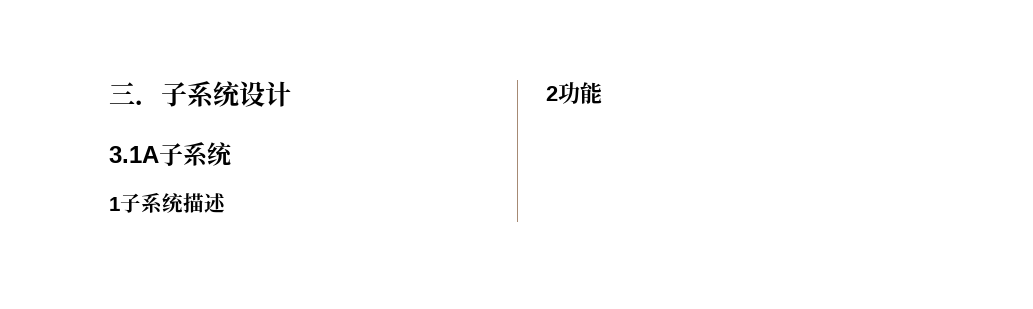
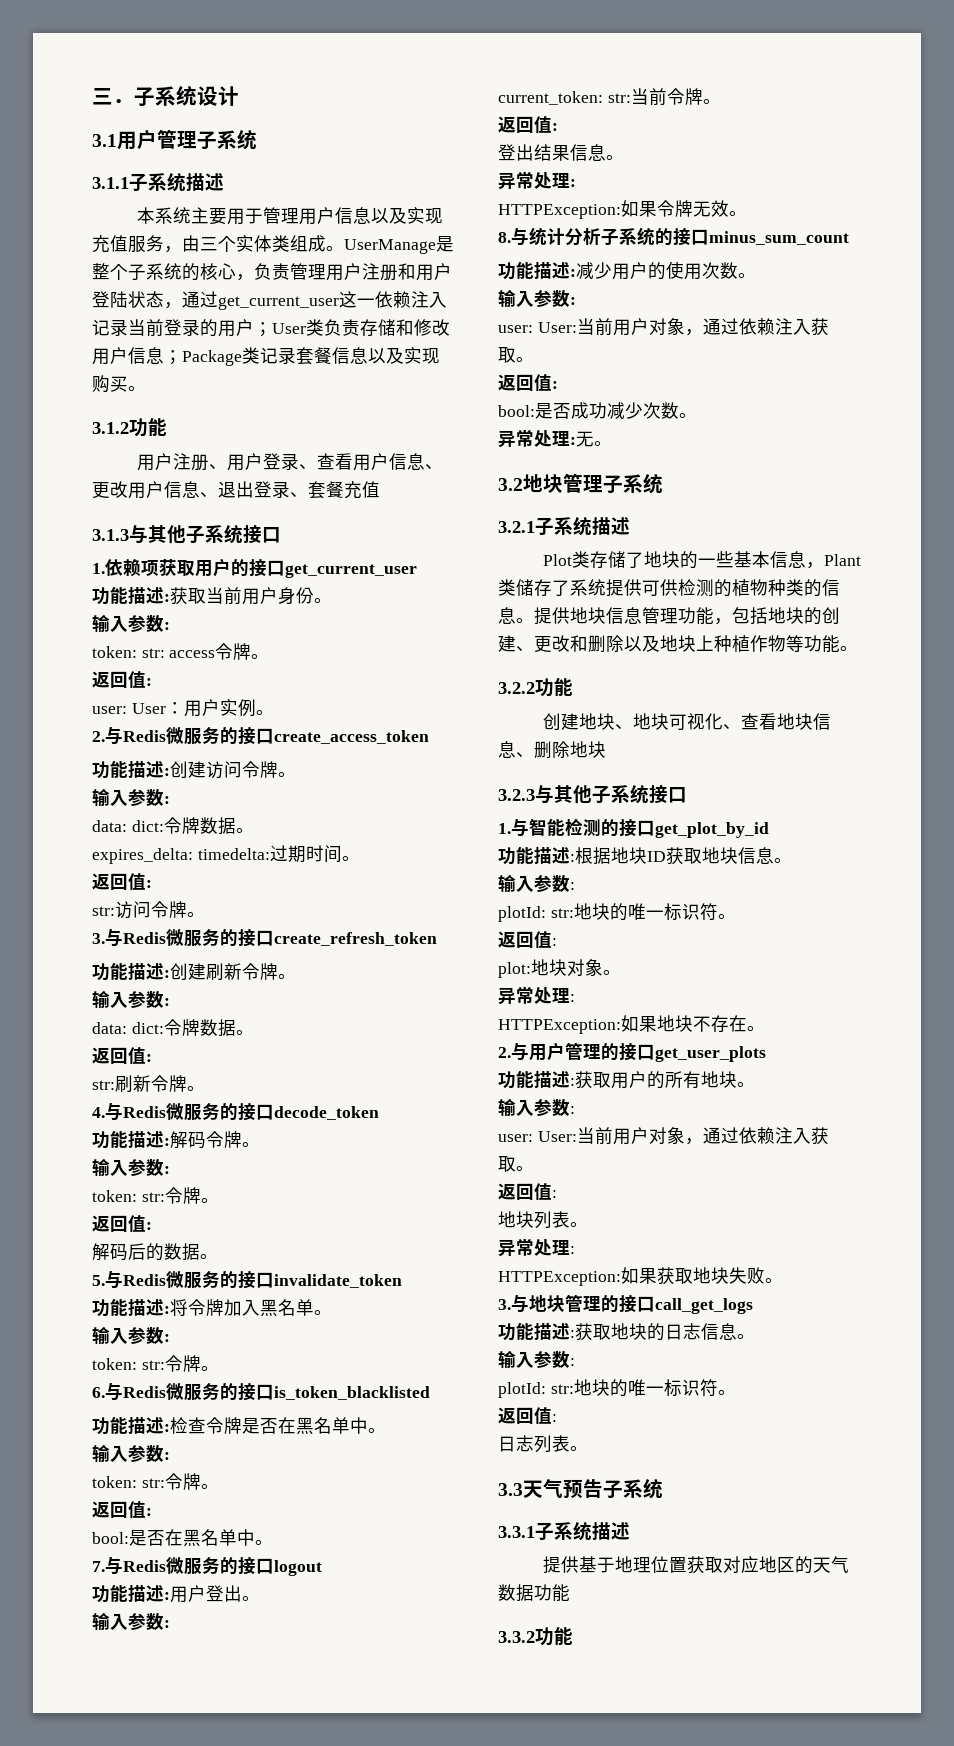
- 3.1A子系统
- 1子系统描述
- 2功能
+ 3.1用户管理子系统
+ 3.1.1子系统描述
+ 本系统主要用于管理用户信息以及实现充值服务，由三个实体类组成。UserManage是整个子系统的核心，负责管理用户注册和用户登陆状态，通过get_current_user这一依赖注入记录当前登录的用户；User类负责存储和修改用户信息；Package类记录套餐信息以及实现购买。
+ 3.1.2功能
+ 用户注册、用户登录、查看用户信息、更改用户信息、退出登录、套餐充值
+ 3.1.3与其他子系统接口
+ 1.依赖项获取用户的接口get_current_user
+ 功能描述:获取当前用户身份。
+ 输入参数:
+ token: str: access令牌。
+ 返回值:
+ user: User：用户实例。
+ 2.与Redis微服务的接口create_access_token
+ 功能描述:创建访问令牌。
+ 输入参数:
+ data: dict:令牌数据。
+ expires_delta: timedelta:过期时间。
+ 返回值:
+ str:访问令牌。
+ 3.与Redis微服务的接口create_refresh_token
+ 功能描述:创建刷新令牌。
+ 输入参数:
+ data: dict:令牌数据。
+ 返回值:
+ str:刷新令牌。
+ 4.与Redis微服务的接口decode_token
+ 功能描述:解码令牌。
+ 输入参数:
+ token: str:令牌。
+ 返回值:
+ 解码后的数据。
+ 5.与Redis微服务的接口invalidate_token
+ 功能描述:将令牌加入黑名单。
+ 输入参数:
+ token: str:令牌。
+ 6.与Redis微服务的接口is_token_blacklisted
+ 功能描述:检查令牌是否在黑名单中。
+ 输入参数:
+ token: str:令牌。
+ 返回值:
+ bool:是否在黑名单中。
+ 7.与Redis微服务的接口logout
+ 功能描述:用户登出。
+ 输入参数:
+ current_token: str:当前令牌。
+ 返回值:
+ 登出结果信息。
+ 异常处理:
+ HTTPException:如果令牌无效。
+ 8.与统计分析子系统的接口minus_sum_count
+ 功能描述:减少用户的使用次数。
+ 输入参数:
+ user: User:当前用户对象，通过依赖注入获取。
+ 返回值:
+ bool:是否成功减少次数。
+ 异常处理:无。
+ 3.2地块管理子系统
+ 3.2.1子系统描述
+ Plot类存储了地块的一些基本信息，Plant类储存了系统提供可供检测的植物种类的信息。提供地块信息管理功能，包括地块的创建、更改和删除以及地块上种植作物等功能。
+ 3.2.2功能
+ 创建地块、地块可视化、查看地块信息、删除地块
+ 3.2.3与其他子系统接口
+ 1.与智能检测的接口get_plot_by_id
+ 功能描述:根据地块ID获取地块信息。
+ 输入参数:
+ plotId: str:地块的唯一标识符。
+ 返回值:
+ plot:地块对象。
+ 异常处理:
+ HTTPException:如果地块不存在。
+ 2.与用户管理的接口get_user_plots
+ 功能描述:获取用户的所有地块。
+ 输入参数:
+ user: User:当前用户对象，通过依赖注入获取。
+ 返回值:
+ 地块列表。
+ 异常处理:
+ HTTPException:如果获取地块失败。
+ 3.与地块管理的接口call_get_logs
+ 功能描述:获取地块的日志信息。
+ 输入参数:
+ plotId: str:地块的唯一标识符。
+ 返回值:
+ 日志列表。
+ 3.3天气预告子系统
+ 3.3.1子系统描述
+ 提供基于地理位置获取对应地区的天气数据功能
+ 3.3.2功能

